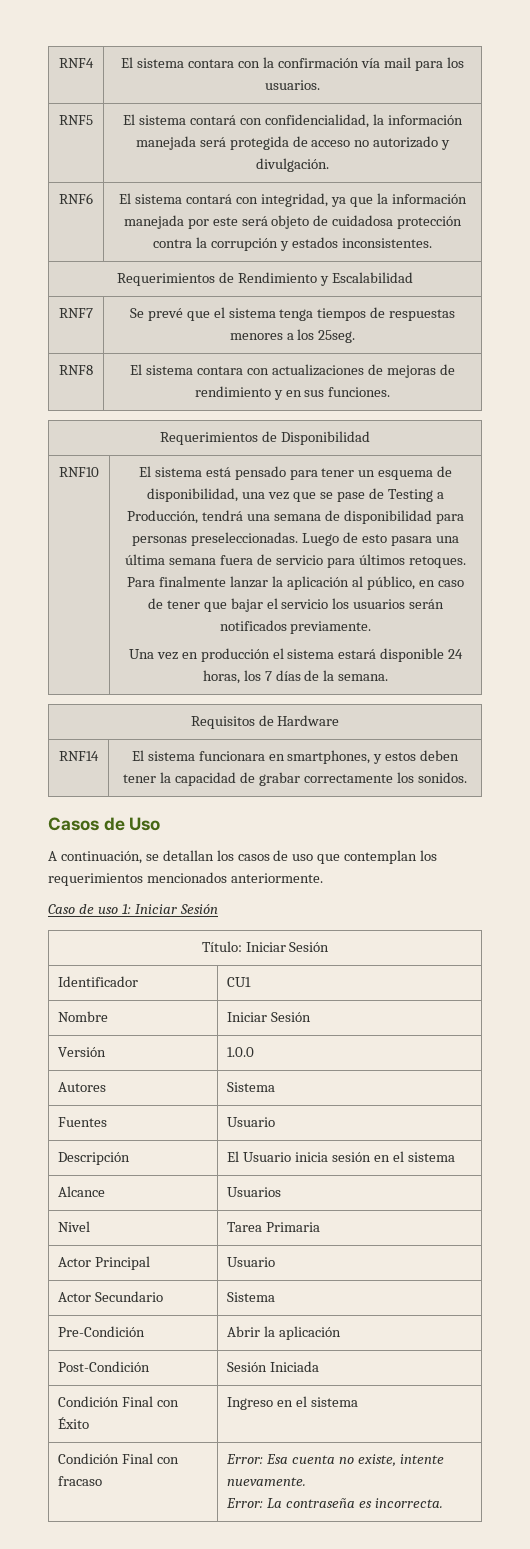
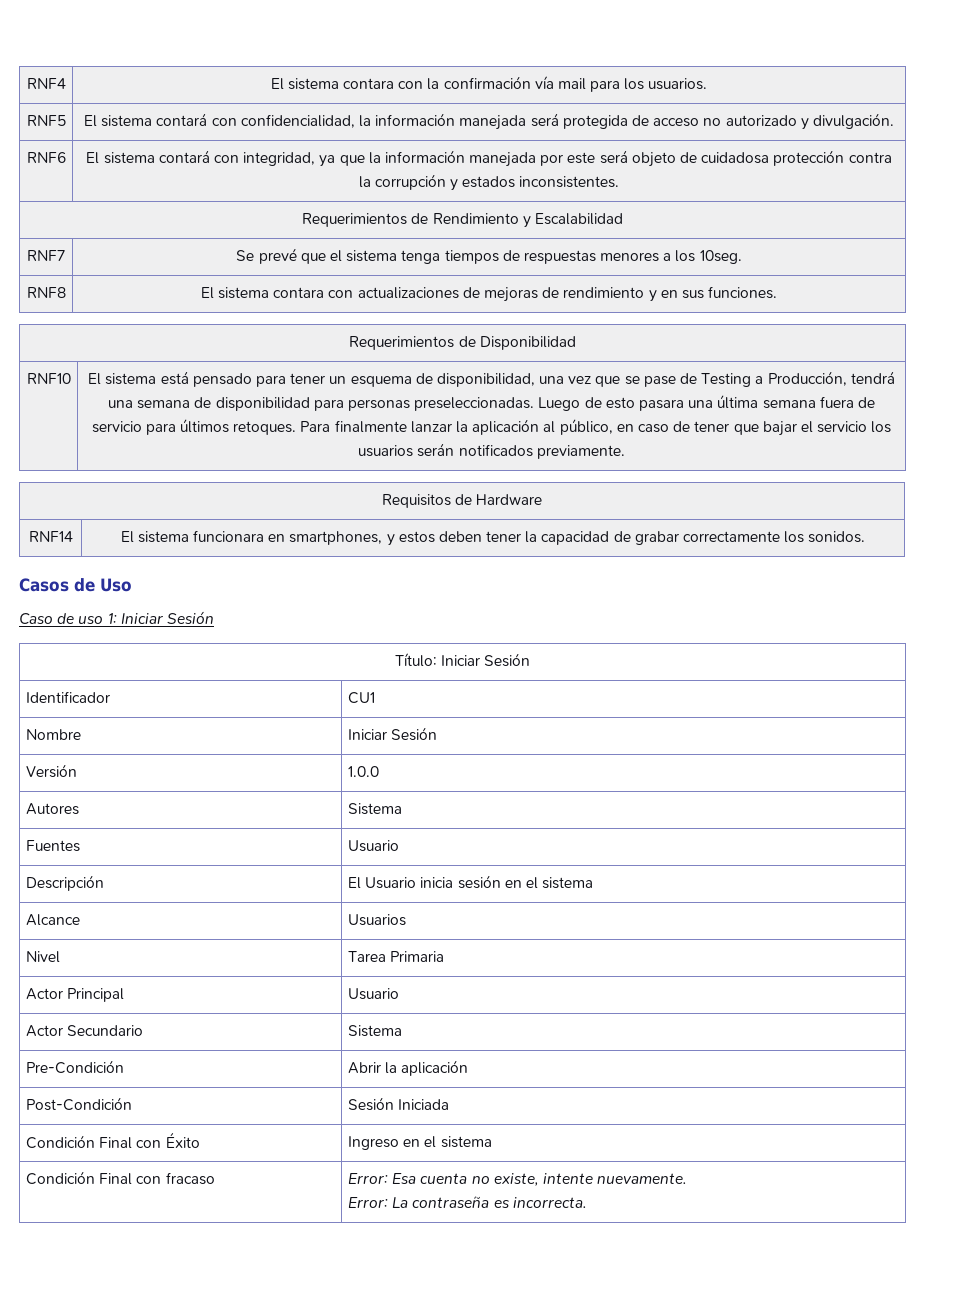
- RNF7 | Se prevé que el sistema tenga tiempos de respuestas menores a los 25seg.
+ RNF7 | Se prevé que el sistema tenga tiempos de respuestas menores a los 10seg.
- Una vez en producción el sistema estará disponible 24 horas, los 7 días de la semana.
- A continuación, se detallan los casos de uso que contemplan los requerimientos mencionados anteriormente.

